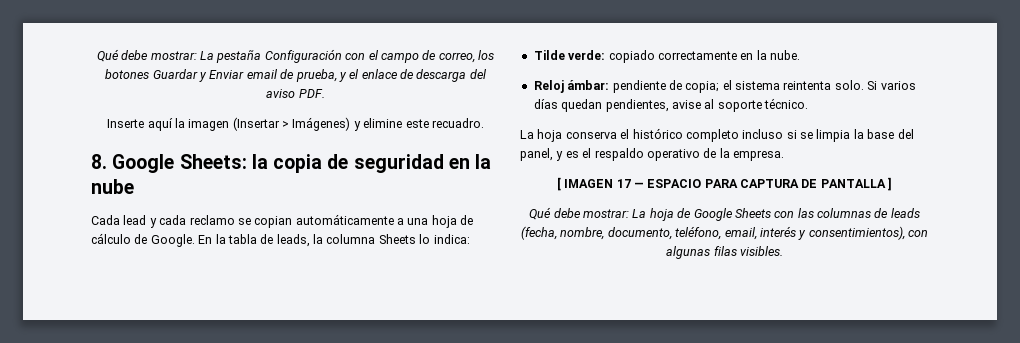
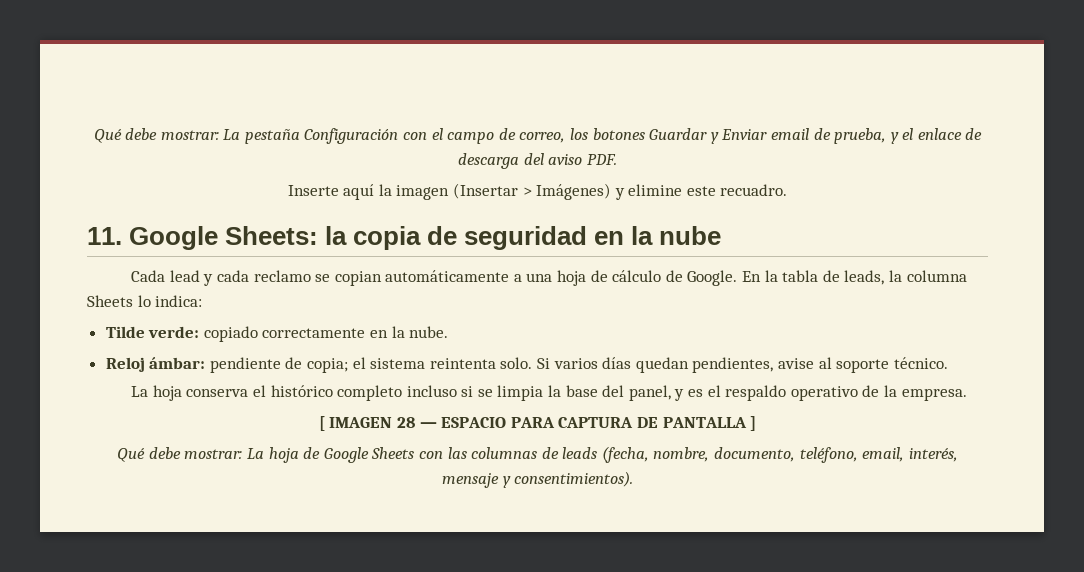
- 8. Google Sheets: la copia de seguridad en la nube
+ 11. Google Sheets: la copia de seguridad en la nube
- [ IMAGEN 17 — ESPACIO PARA CAPTURA DE PANTALLA ]
+ [ IMAGEN 28 — ESPACIO PARA CAPTURA DE PANTALLA ]
- Qué debe mostrar: La hoja de Google Sheets con las columnas de leads (fecha, nombre, documento, teléfono, email, interés y consentimientos), con algunas filas visibles.
+ Qué debe mostrar: La hoja de Google Sheets con las columnas de leads (fecha, nombre, documento, teléfono, email, interés, mensaje y consentimientos).

